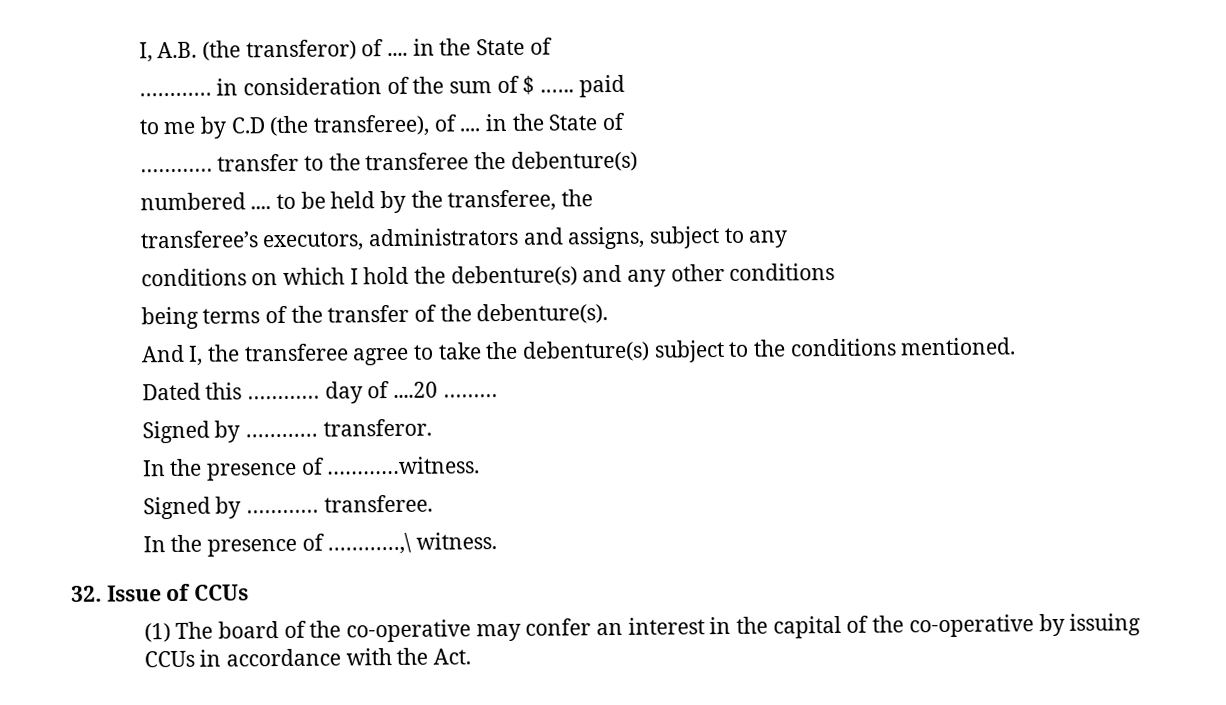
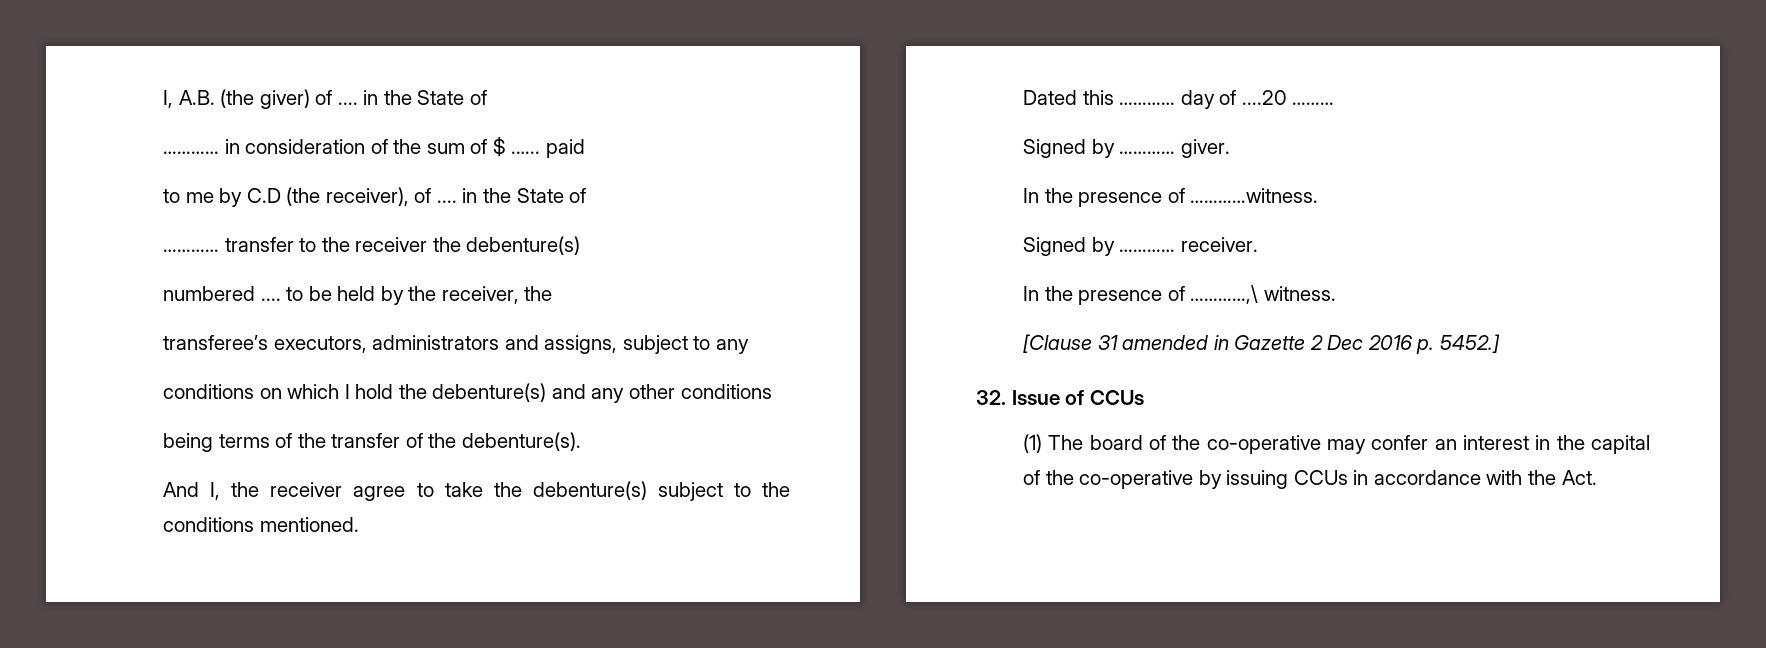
- I, A.B. (the transferor) of .... in the State of
+ I, A.B. (the giver) of .... in the State of
- to me by C.D (the transferee), of .... in the State of
+ to me by C.D (the receiver), of .... in the State of
- ………… transfer to the transferee the debenture(s)
+ ………… transfer to the receiver the debenture(s)
- numbered .... to be held by the transferee, the
+ numbered .... to be held by the receiver, the
- And I, the transferee agree to take the debenture(s) subject to the conditions mentioned.
+ And I, the receiver agree to take the debenture(s) subject to the conditions mentioned.
- Signed by ………… transferor.
+ Signed by ………… giver.
- Signed by ………… transferee.
+ Signed by ………… receiver.
+ [Clause 31 amended in Gazette 2 Dec 2016 p. 5452.]

